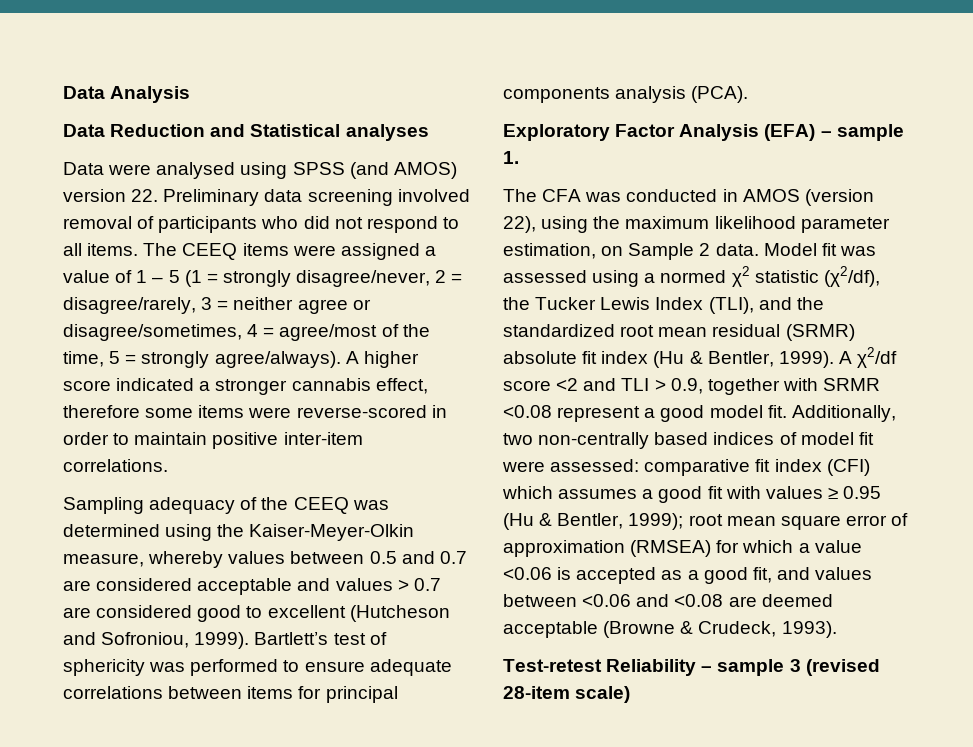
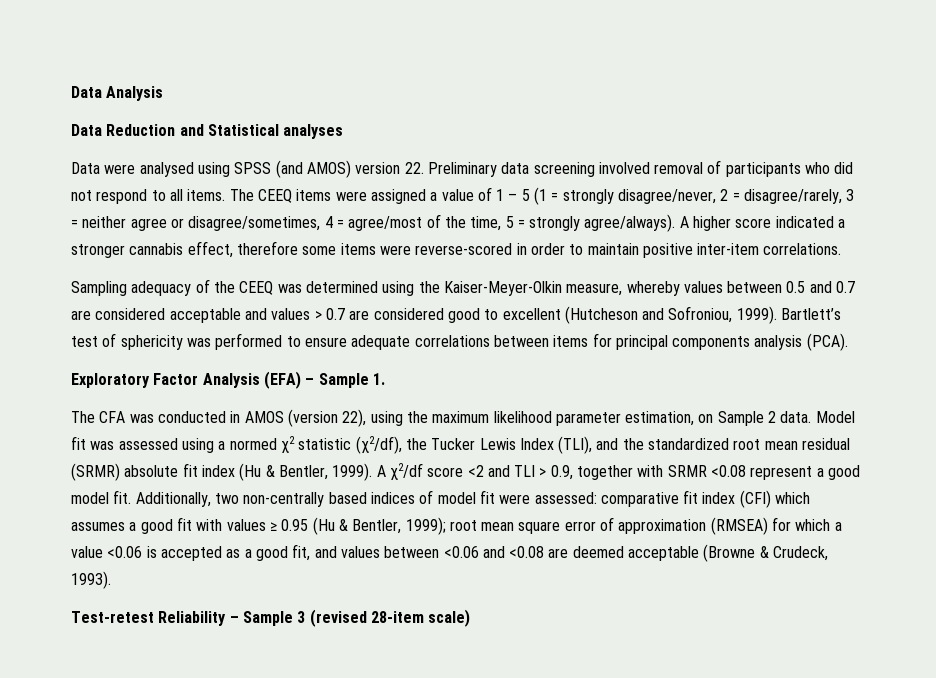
- Exploratory Factor Analysis (EFA) – sample 1.
+ Exploratory Factor Analysis (EFA) – Sample 1.
- Test-retest Reliability – sample 3 (revised 28-item scale)
+ Test-retest Reliability – Sample 3 (revised 28-item scale)

